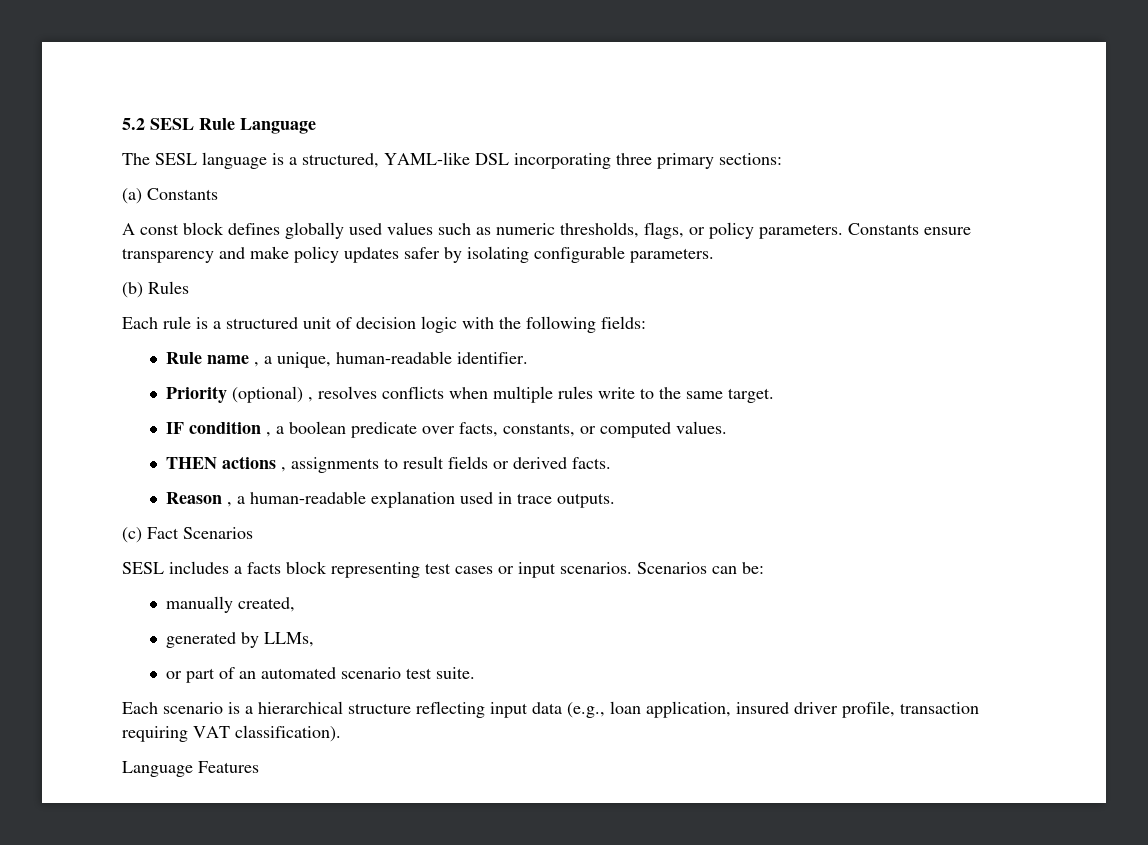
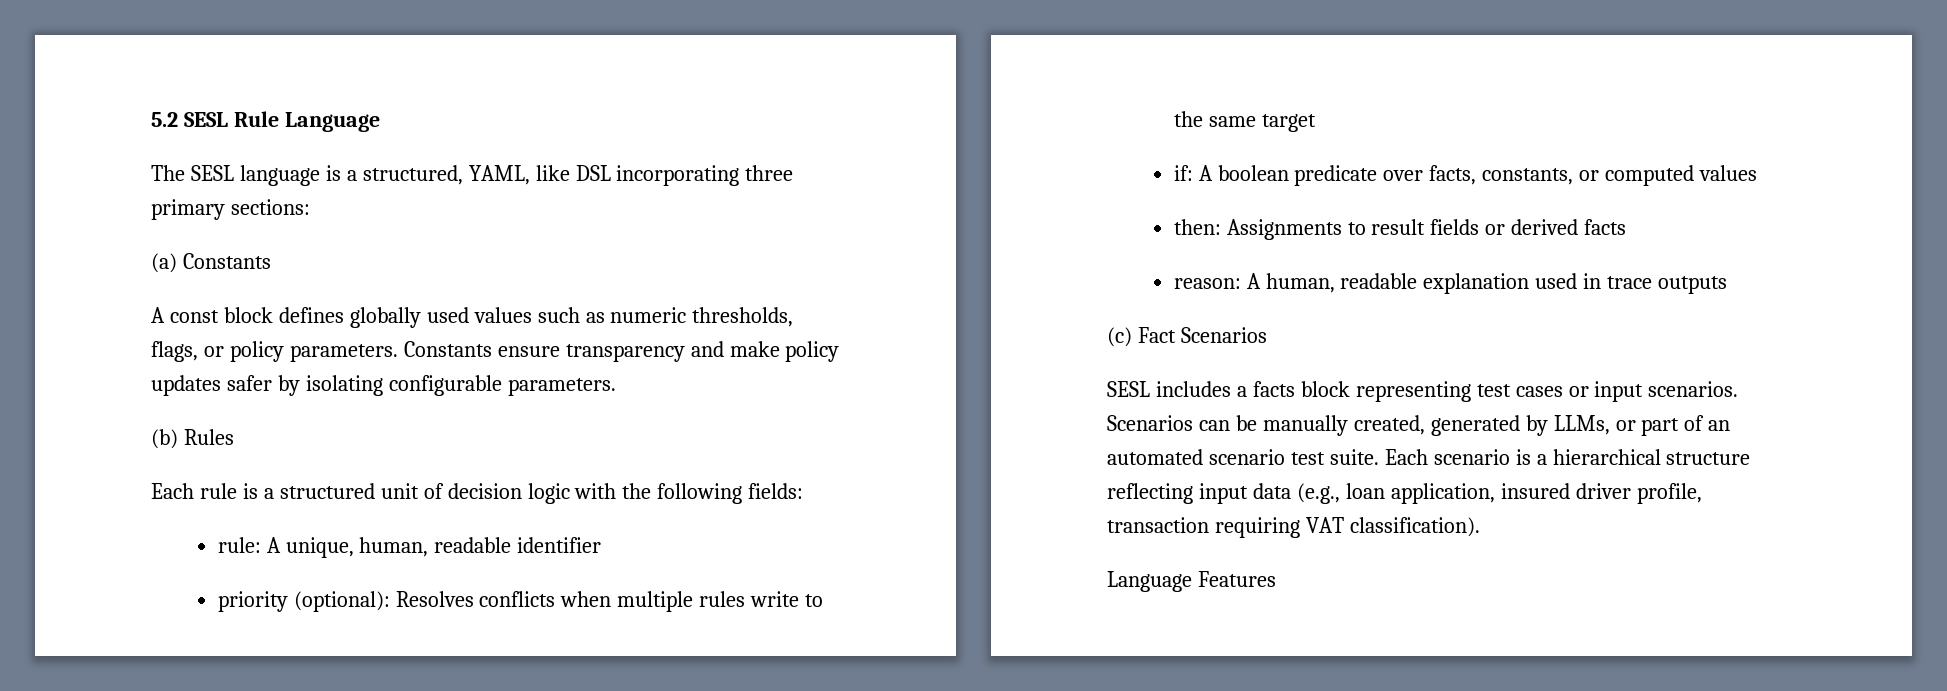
- The SESL language is a structured, YAML-like DSL incorporating three primary sections:
+ The SESL language is a structured, YAML, like DSL incorporating three primary sections:
- Rule name , a unique, human-readable identifier.
- Priority (optional) , resolves conflicts when multiple rules write to the same target.
- IF condition , a boolean predicate over facts, constants, or computed values.
- THEN actions , assignments to result fields or derived facts.
- Reason , a human-readable explanation used in trace outputs.
+ rule: A unique, human, readable identifier
+ priority (optional): Resolves conflicts when multiple rules write to the same target
+ if: A boolean predicate over facts, constants, or computed values
+ then: Assignments to result fields or derived facts
+ reason: A human, readable explanation used in trace outputs
- Scenarios can be:
- manually created,
- generated by LLMs,
- or part of an automated scenario test suite.
- Each scenario is a hierarchical structure reflecting input data (e.g., loan application, insured driver profile, transaction requiring VAT classification).
+ Scenarios can be manually created, generated by LLMs, or part of an automated scenario test suite. Each scenario is a hierarchical structure reflecting input data (e.g., loan application, insured driver profile, transaction requiring VAT classification).

